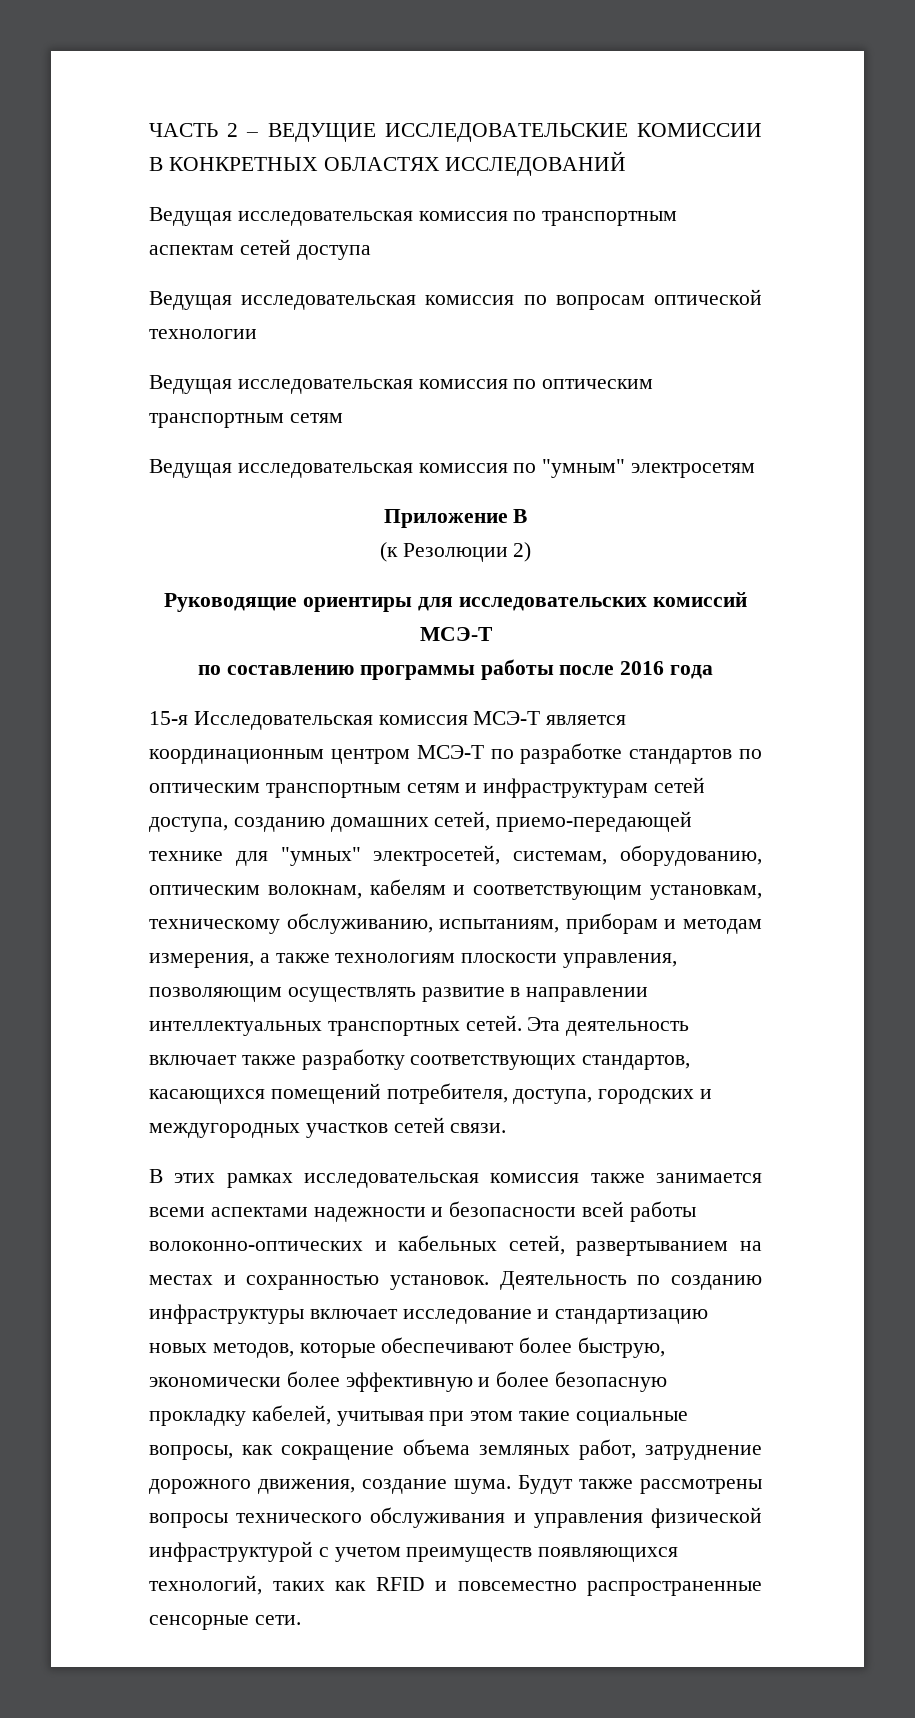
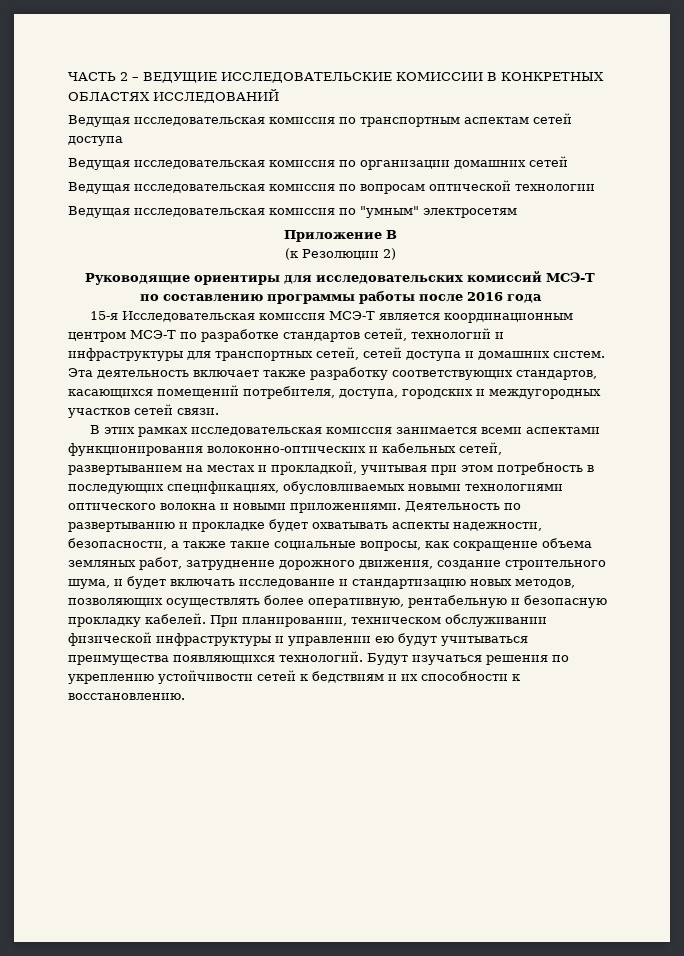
+ Ведущая исследовательская комиссия по организации домашних сетей
  Ведущая исследовательская комиссия по вопросам оптической технологии
- Ведущая исследовательская комиссия по оптическим транспортным сетям
- 15-я Исследовательская комиссия МСЭ-Т является координационным центром МСЭ-Т по разработке стандартов по оптическим транспортным сетям и инфраструктурам сетей доступа, созданию домашних сетей, приемо-передающей технике для "умных" электросетей, системам, оборудованию, оптическим волокнам, кабелям и соответствующим установкам, техническому обслуживанию, испытаниям, приборам и методам измерения, а также технологиям плоскости управления, позволяющим осуществлять развитие в направлении интеллектуальных транспортных сетей.
+ 15-я Исследовательская комиссия МСЭ-Т является координационным центром МСЭ-Т по разработке стандартов сетей, технологий и инфраструктуры для транспортных сетей, сетей доступа и домашних систем.
- В этих рамках исследовательская комиссия также занимается всеми аспектами надежности и безопасности всей работы волоконно-оптических и кабельных сетей, развертыванием на местах и сохранностью установок. Деятельность по созданию инфраструктуры включает исследование и стандартизацию новых методов, которые обеспечивают более быструю, экономически более эффективную и более безопасную прокладку кабелей, учитывая при этом такие социальные вопросы, как сокращение объема земляных работ, затруднение дорожного движения, создание шума. Будут также рассмотрены вопросы технического обслуживания и управления физической инфраструктурой с учетом преимуществ появляющихся технологий, таких как RFID и повсеместно распространенные сенсорные сети.
+ В этих рамках исследовательская комиссия занимается всеми аспектами функционирования волоконно-оптических и кабельных сетей, развертыванием на местах и прокладкой, учитывая при этом потребность в последующих спецификациях, обусловливаемых новыми технологиями оптического волокна и новыми приложениями. Деятельность по развертыванию и прокладке будет охватывать аспекты надежности, безопасности, а также такие социальные вопросы, как сокращение объема земляных работ, затруднение дорожного движения, создание строительного шума, и будет включать исследование и стандартизацию новых методов, позволяющих осуществлять более оперативную, рентабельную и безопасную прокладку кабелей. При планировании, техническом обслуживании физической инфраструктуры и управлении ею будут учитываться преимущества появляющихся технологий. Будут изучаться решения по укреплению устойчивости сетей к бедствиям и их способности к восстановлению.

